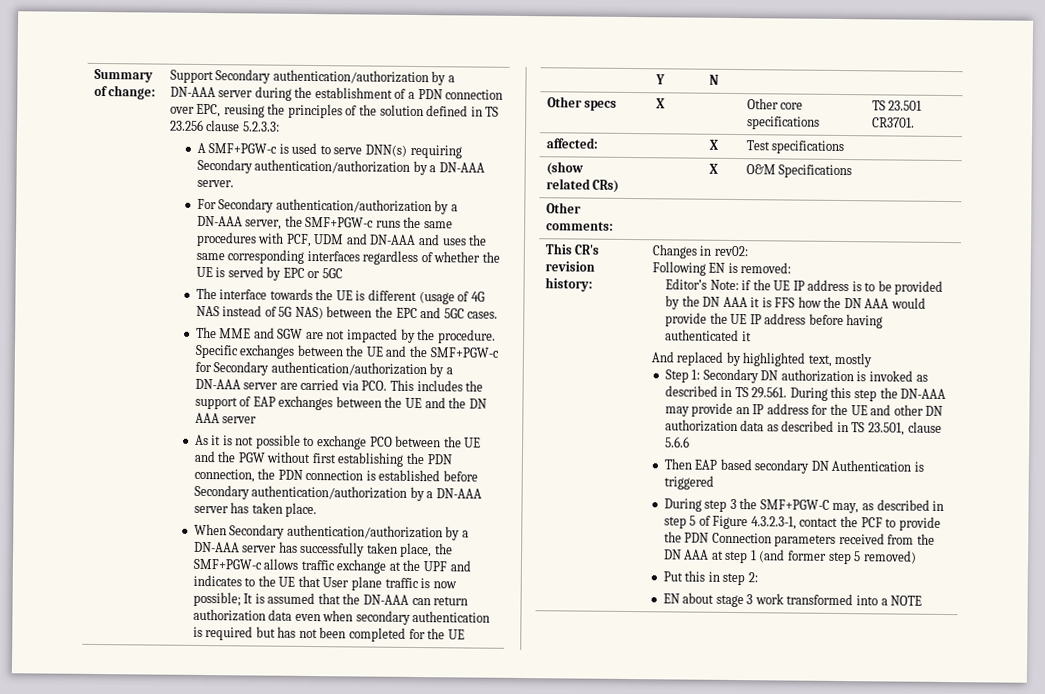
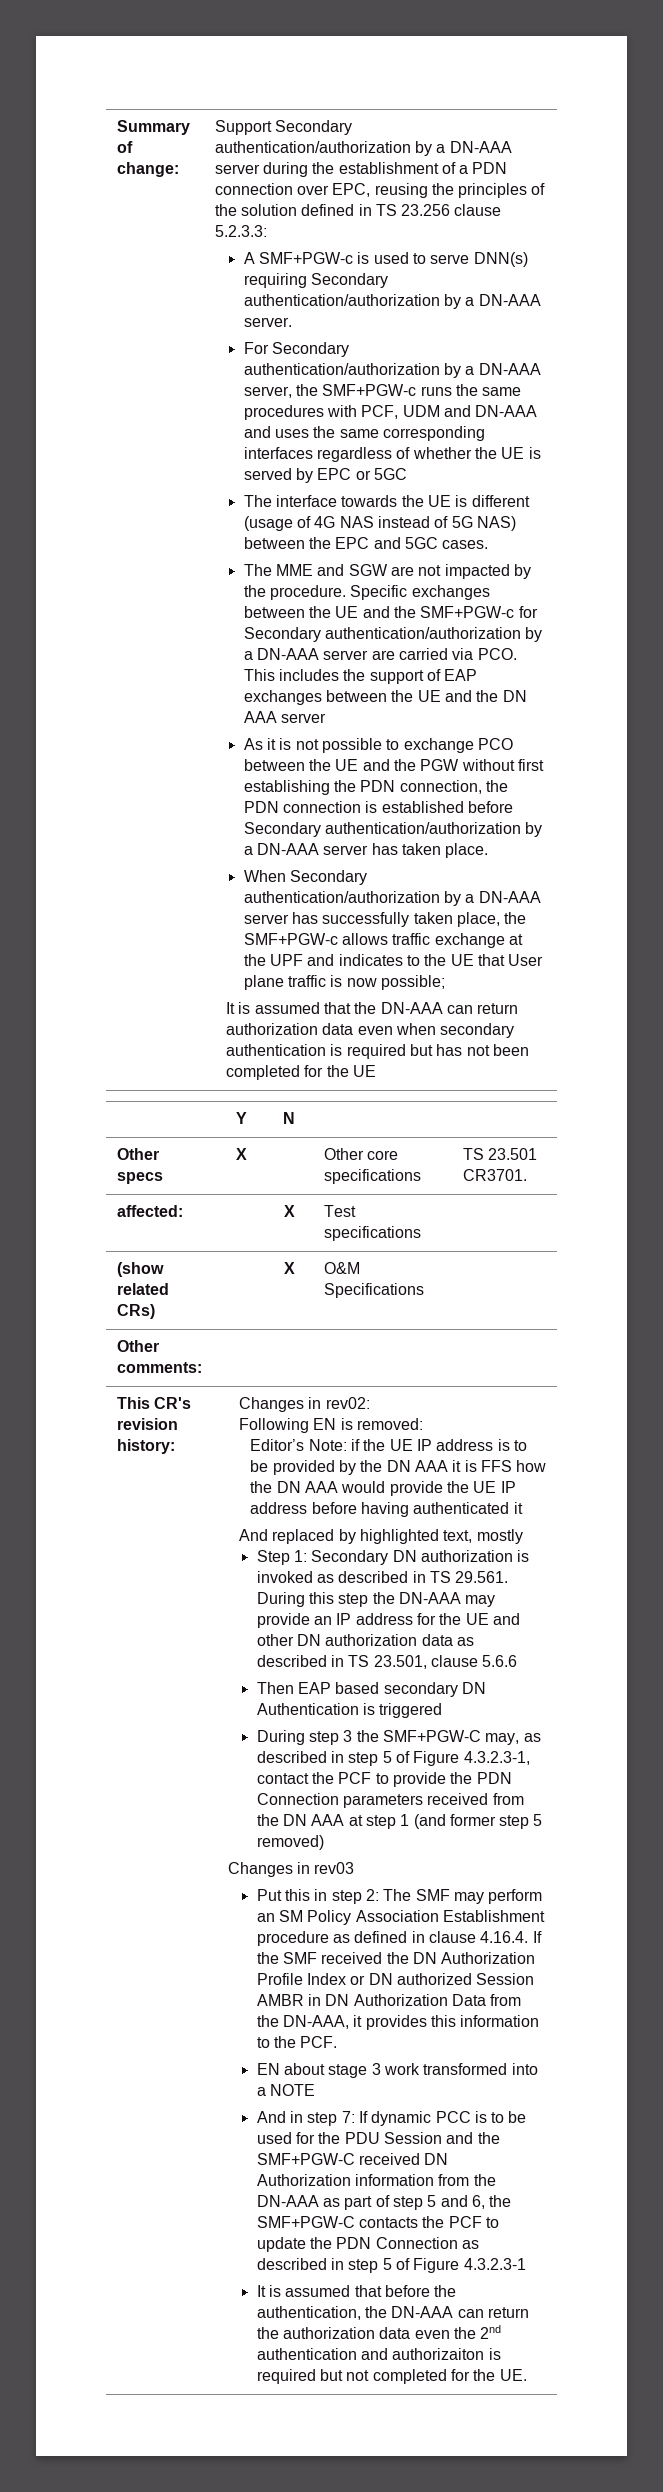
- When Secondary authentication/authorization by a DN-AAA server has successfully taken place, the SMF+PGW-c allows traffic exchange at the UPF and indicates to the UE that User plane traffic is now possible; It is assumed that the DN-AAA can return authorization data even when secondary authentication is required but has not been completed for the UE
+ When Secondary authentication/authorization by a DN-AAA server has successfully taken place, the SMF+PGW-c allows traffic exchange at the UPF and indicates to the UE that User plane traffic is now possible;
+ It is assumed that the DN-AAA can return authorization data even when secondary authentication is required but has not been completed for the UE
+ Changes in rev03
- Put this in step 2:
+ Put this in step 2: The SMF may perform an SM Policy Association Establishment procedure as defined in clause 4.16.4. If the SMF received the DN Authorization Profile Index or DN authorized Session AMBR in DN Authorization Data from the DN-AAA, it provides this information to the PCF.
+ And in step 7: If dynamic PCC is to be used for the PDU Session and the SMF+PGW-C received DN Authorization information from the DN-AAA as part of step 5 and 6, the SMF+PGW-C contacts the PCF to update the PDN Connection as described in step 5 of Figure 4.3.2.3-1
+ It is assumed that before the authentication, the DN-AAA can return the authorization data even the 2nd authentication and authorizaiton is required but not completed for the UE.

